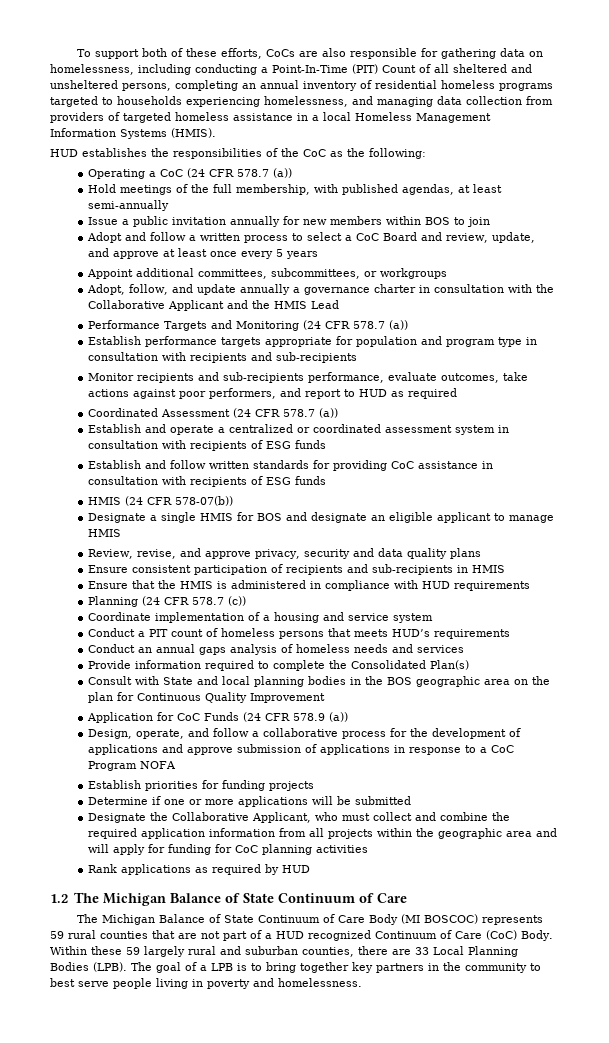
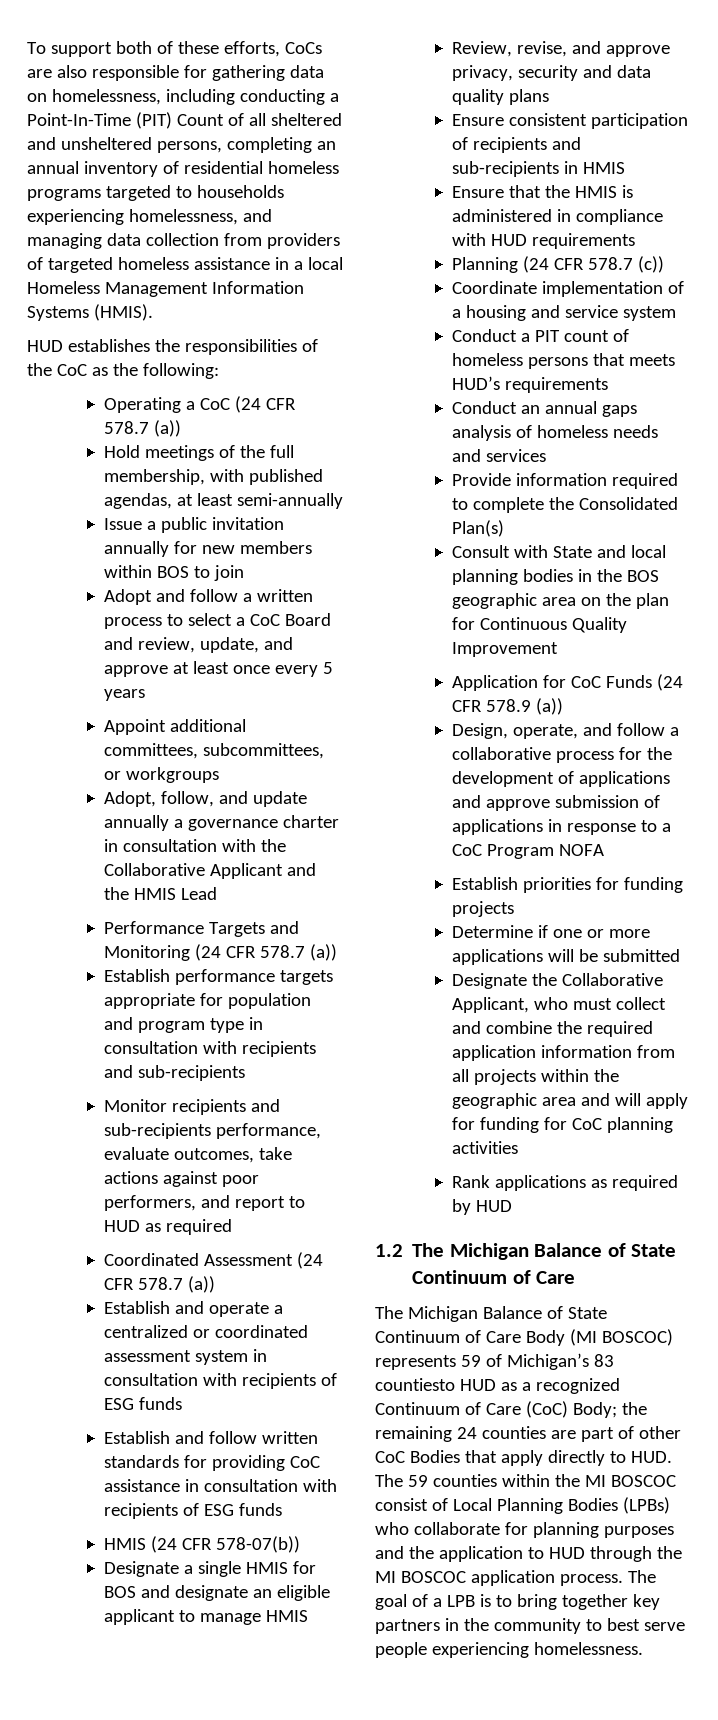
- The Michigan Balance of State Continuum of Care Body (MI BOSCOC) represents 59 rural counties that are not part of a HUD recognized Continuum of Care (CoC) Body. Within these 59 largely rural and suburban counties, there are 33 Local Planning Bodies (LPB).
+ The Michigan Balance of State Continuum of Care Body (MI BOSCOC) represents 59 of Michigan’s 83 countiesto HUD as a recognized Continuum of Care (CoC) Body; the remaining 24 counties are part of other CoC Bodies that apply directly to HUD. The 59 counties within the MI BOSCOC consist of Local Planning Bodies (LPBs) who collaborate for planning purposes and the application to HUD through the MI BOSCOC application process.
- The goal of a LPB is to bring together key partners in the community to best serve people living in poverty and homelessness.
+ The goal of a LPB is to bring together key partners in the community to best serve people experiencing homelessness.

